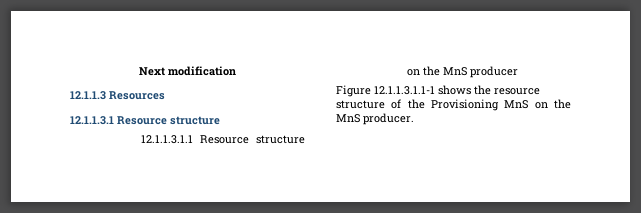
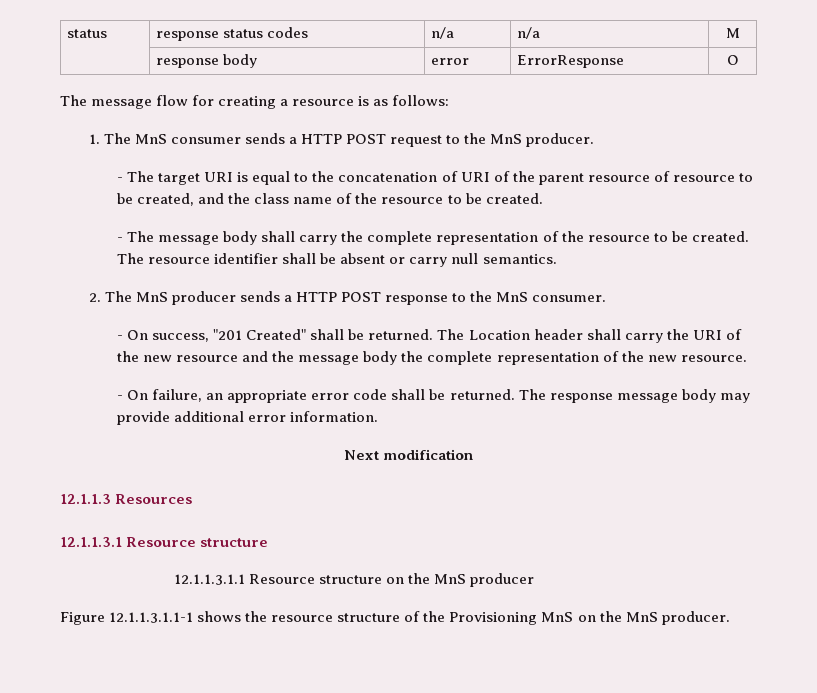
+ status | response status codes | n/a | n/a | M
+ | response body | error | ErrorResponse | O
+ The message flow for creating a resource is as follows:
+ 1. The MnS consumer sends a HTTP POST request to the MnS producer.
+ - The target URI is equal to the concatenation of URI of the parent resource of resource to be created, and the class name of the resource to be created.
+ - The message body shall carry the complete representation of the resource to be created. The resource identifier shall be absent or carry null semantics.
+ 2. The MnS producer sends a HTTP POST response to the MnS consumer.
+ - On success, "201 Created" shall be returned. The Location header shall carry the URI of the new resource and the message body the complete representation of the new resource.
+ - On failure, an appropriate error code shall be returned. The response message body may provide additional error information.

